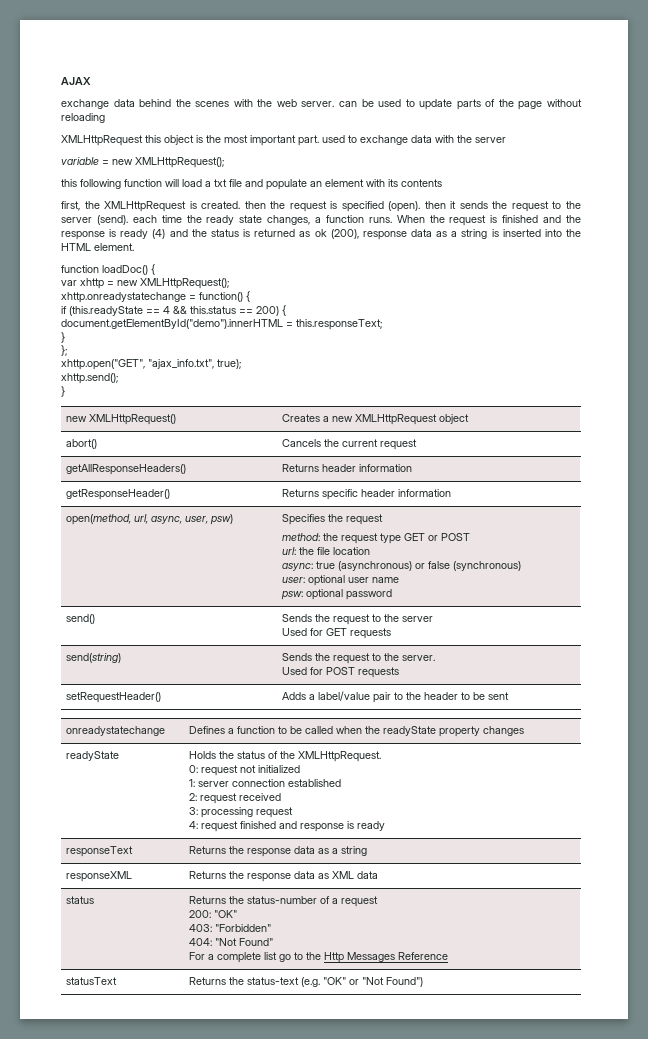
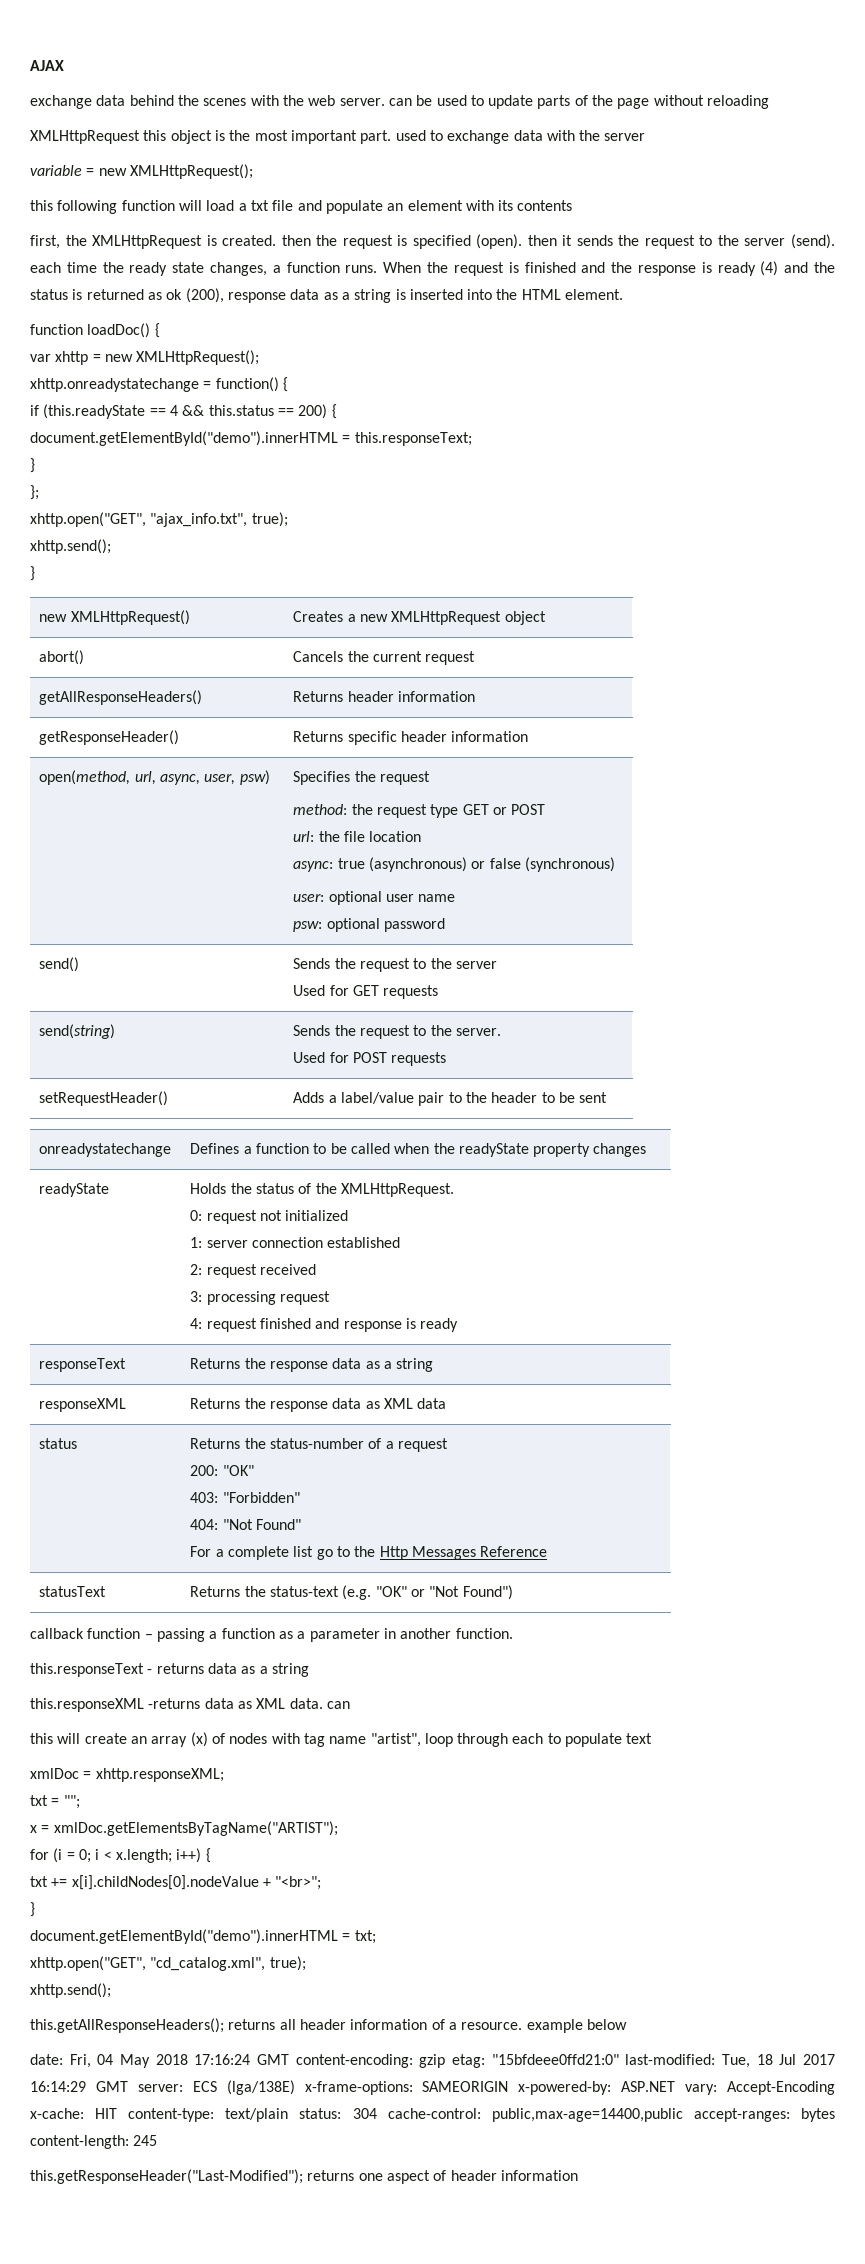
+ callback function – passing a function as a parameter in another function.
+ this.responseText - returns data as a string
+ this.responseXML -returns data as XML data. can
+ this will create an array (x) of nodes with tag name "artist", loop through each to populate text
+ xmlDoc = xhttp.responseXML;
+ txt = "";
+ x = xmlDoc.getElementsByTagName("ARTIST");
+ for (i = 0; i < x.length; i++) {
+ txt += x[i].childNodes[0].nodeValue + "<br>";
+ }
+ document.getElementById("demo").innerHTML = txt;
+ xhttp.open("GET", "cd_catalog.xml", true);
+ xhttp.send();
+ this.getAllResponseHeaders(); returns all header information of a resource. example below
+ date: Fri, 04 May 2018 17:16:24 GMT content-encoding: gzip etag: "15bfdeee0ffd21:0" last-modified: Tue, 18 Jul 2017 16:14:29 GMT server: ECS (lga/138E) x-frame-options: SAMEORIGIN x-powered-by: ASP.NET vary: Accept-Encoding x-cache: HIT content-type: text/plain status: 304 cache-control: public,max-age=14400,public accept-ranges: bytes content-length: 245
+ this.getResponseHeader("Last-Modified"); returns one aspect of header information

